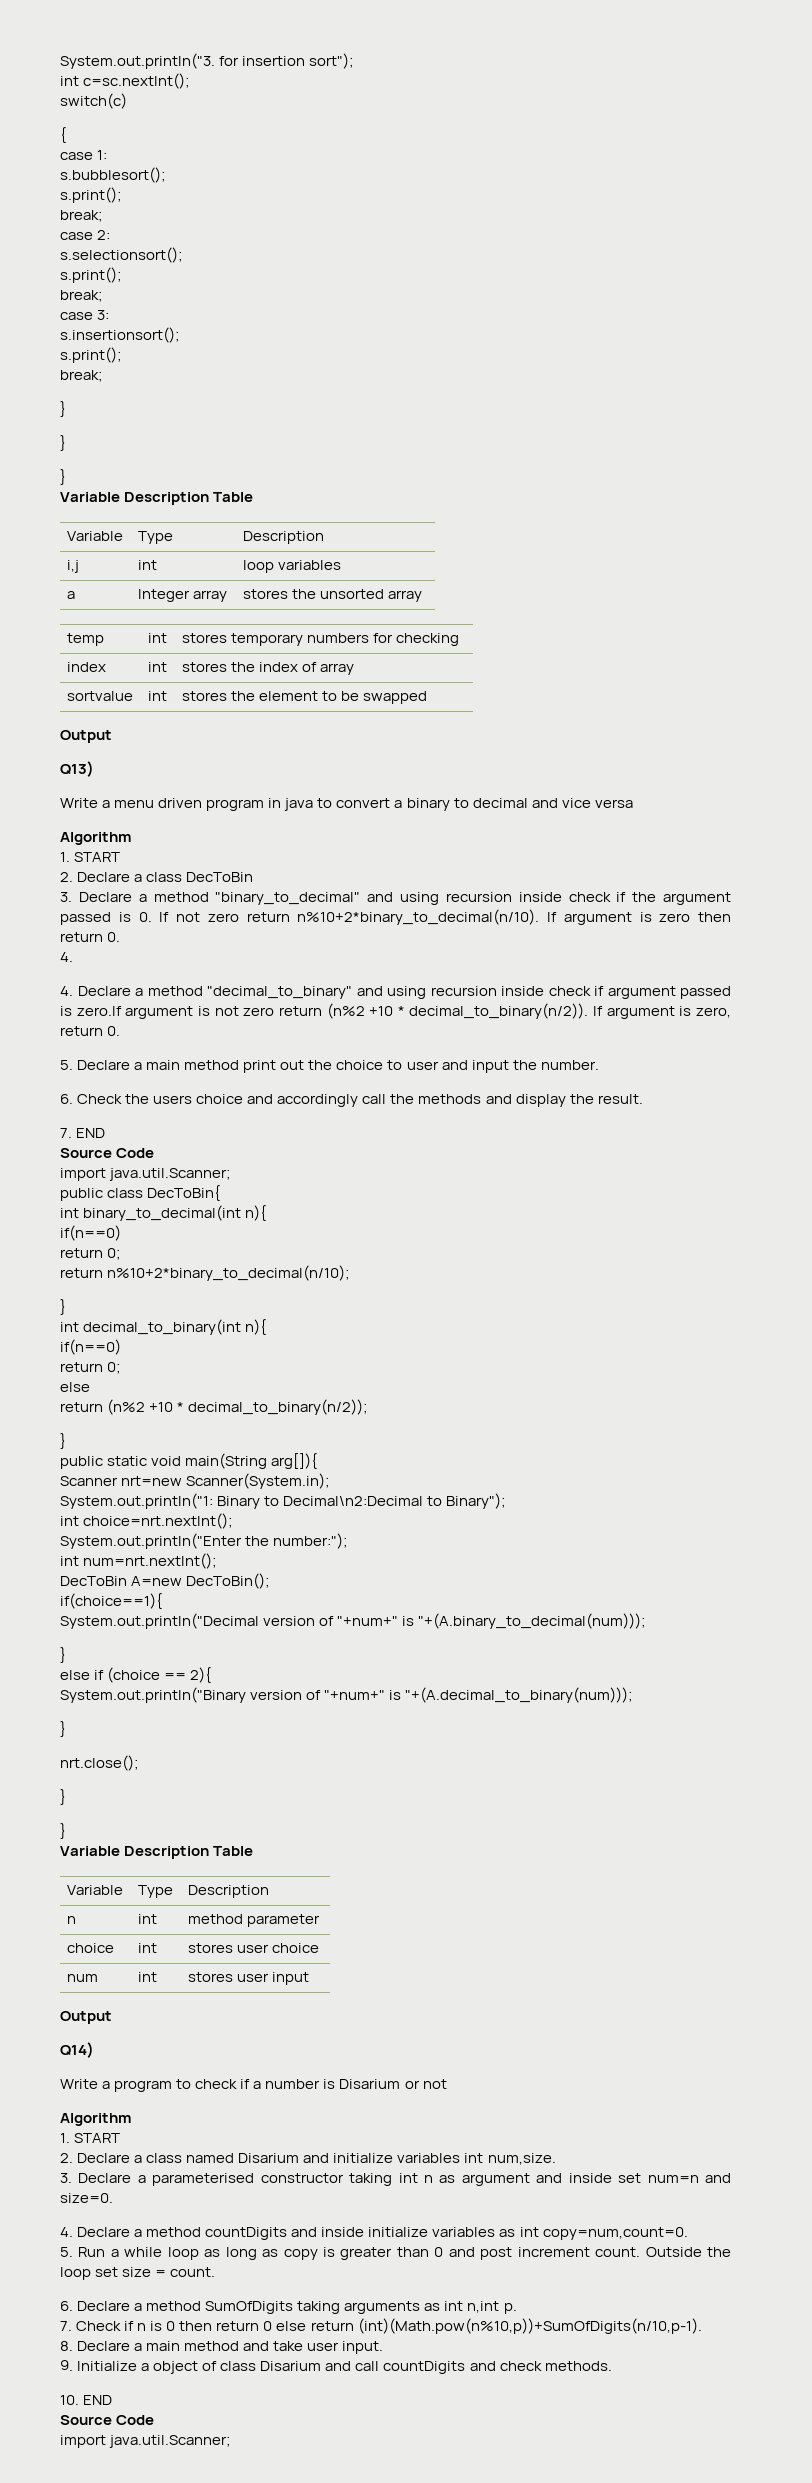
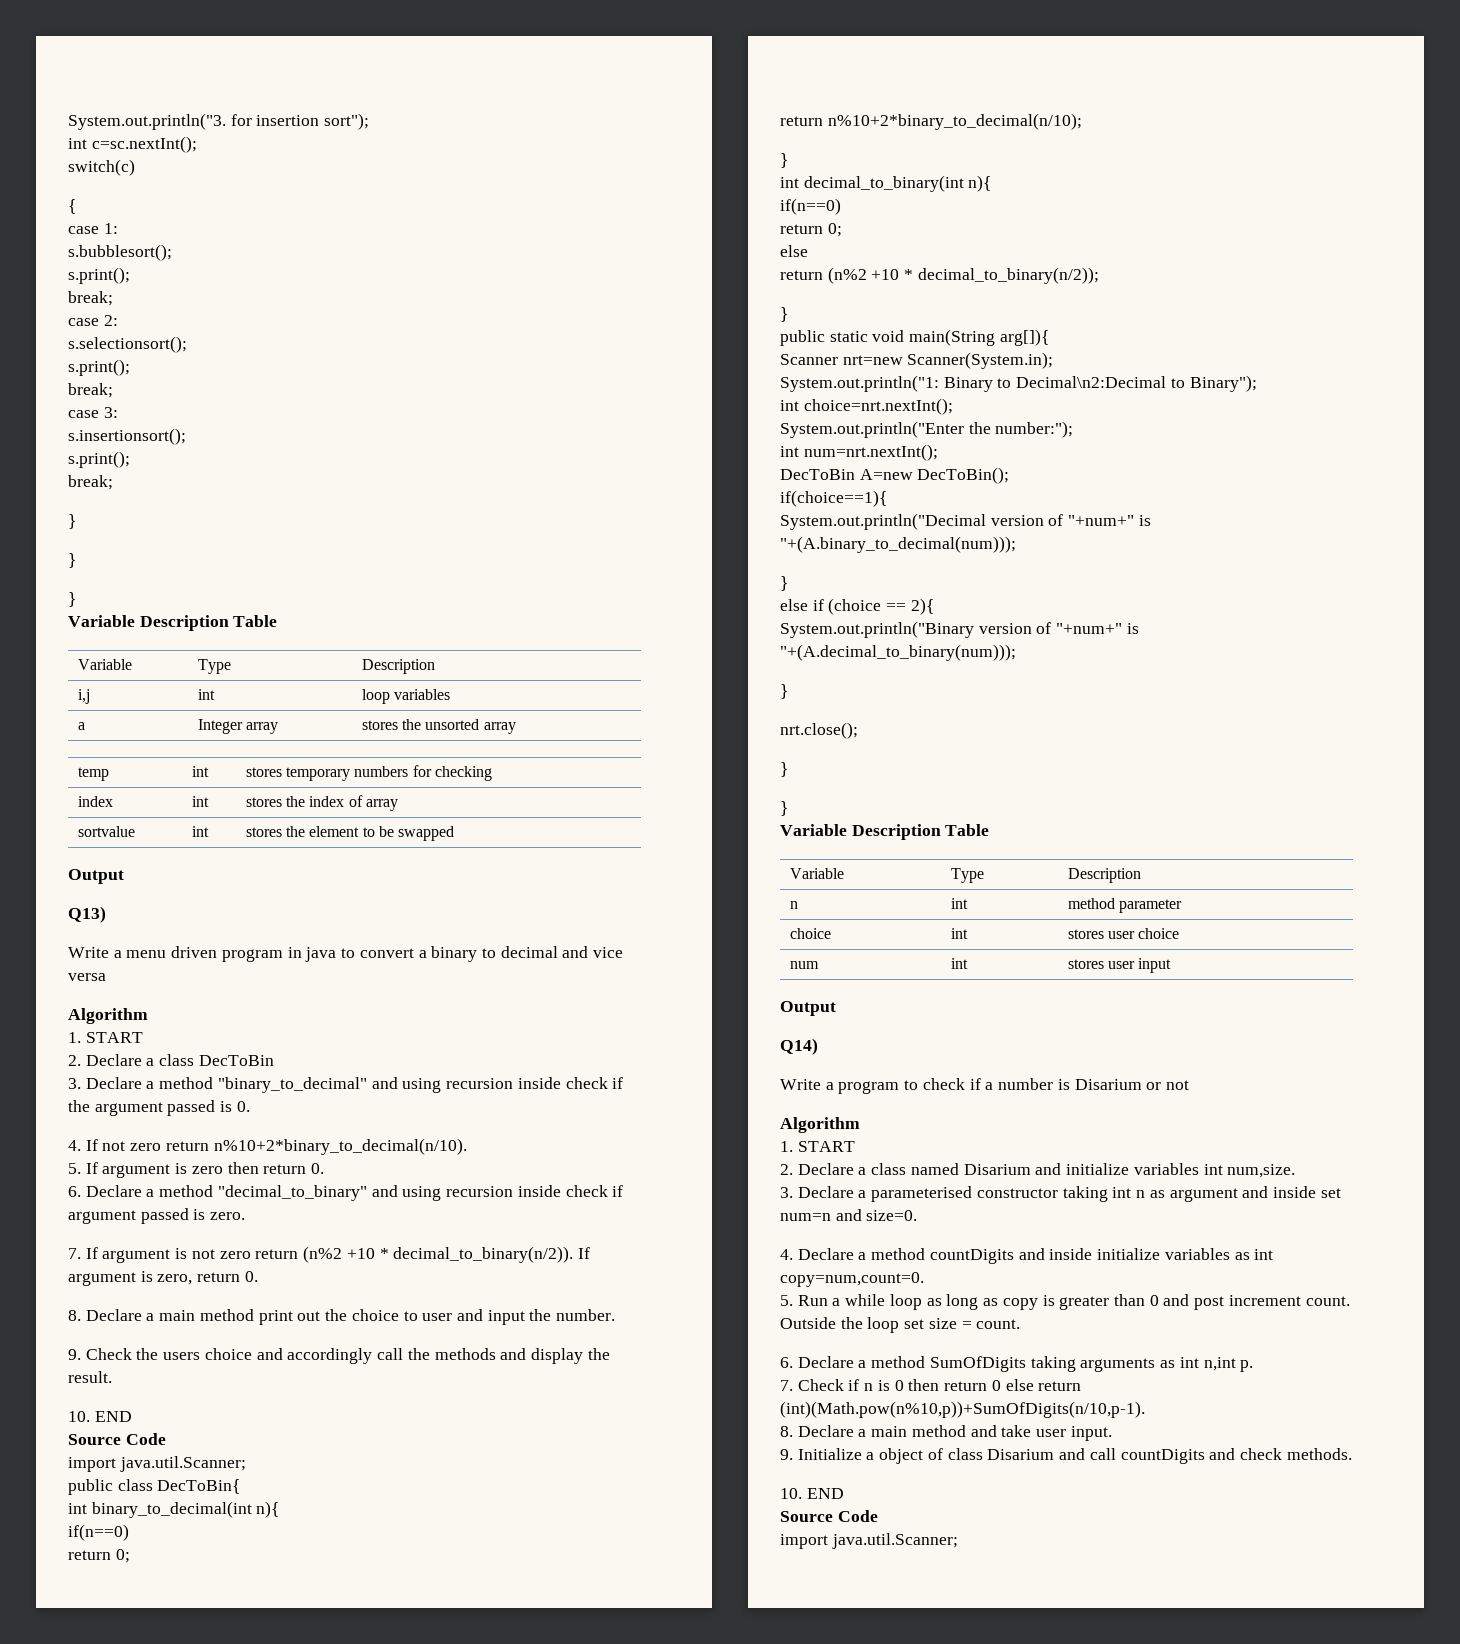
- 3. Declare a method "binary_to_decimal" and using recursion inside check if the argument passed is 0. If not zero return n%10+2*binary_to_decimal(n/10). If argument is zero then return 0.
- 4.
- 4. Declare a method "decimal_to_binary" and using recursion inside check if argument passed is zero.If argument is not zero return (n%2 +10 * decimal_to_binary(n/2)).
+ 3. Declare a method "binary_to_decimal" and using recursion inside check if the argument passed is 0.
+ 4. If not zero return n%10+2*binary_to_decimal(n/10).
+ 5. If argument is zero then return 0.
+ 6. Declare a method "decimal_to_binary" and using recursion inside check if argument passed is zero.
+ 7. If argument is not zero return (n%2 +10 * decimal_to_binary(n/2)).
- 5. Declare a main method print out the choice to user and input the number.
+ 8. Declare a main method print out the choice to user and input the number.
- 6. Check the users choice and accordingly call the methods and display the result.
- 7. END
+ 9. Check the users choice and accordingly call the methods and display the result.
+ 10. END

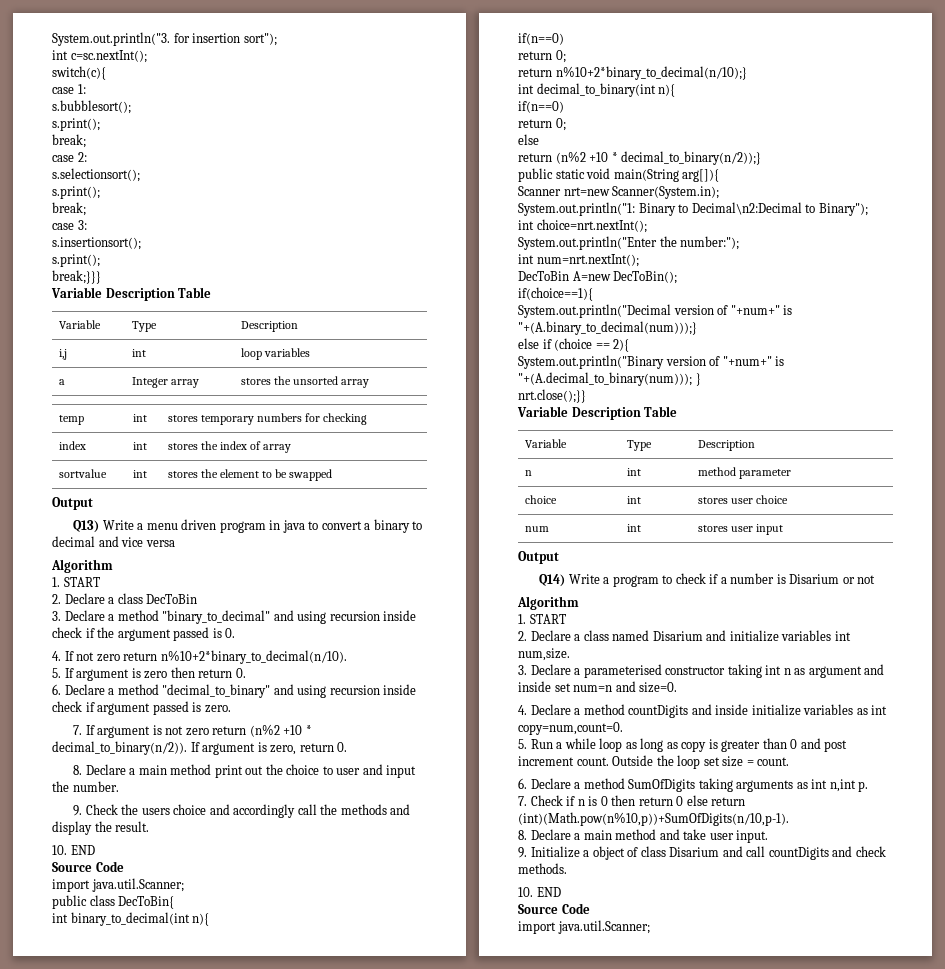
- switch(c)
- {
+ switch(c){
  s.insertionsort();
  s.print();
- break;
- }
- }
- }
+ break;}}}
- Q13)
- Write a menu driven program in java to convert a binary to decimal and vice versa
+ Q13) Write a menu driven program in java to convert a binary to decimal and vice versa
- return n%10+2*binary_to_decimal(n/10);
- }
+ return n%10+2*binary_to_decimal(n/10);}
- return (n%2 +10 * decimal_to_binary(n/2));
- }
+ return (n%2 +10 * decimal_to_binary(n/2));}
- System.out.println("Decimal version of "+num+" is "+(A.binary_to_decimal(num)));
- }
+ System.out.println("Decimal version of "+num+" is "+(A.binary_to_decimal(num)));}
- System.out.println("Binary version of "+num+" is "+(A.decimal_to_binary(num)));
- }
- nrt.close();
- }
- }
+ System.out.println("Binary version of "+num+" is "+(A.decimal_to_binary(num))); }
+ nrt.close();}}
- Q14)
- Write a program to check if a number is Disarium or not
+ Q14) Write a program to check if a number is Disarium or not

